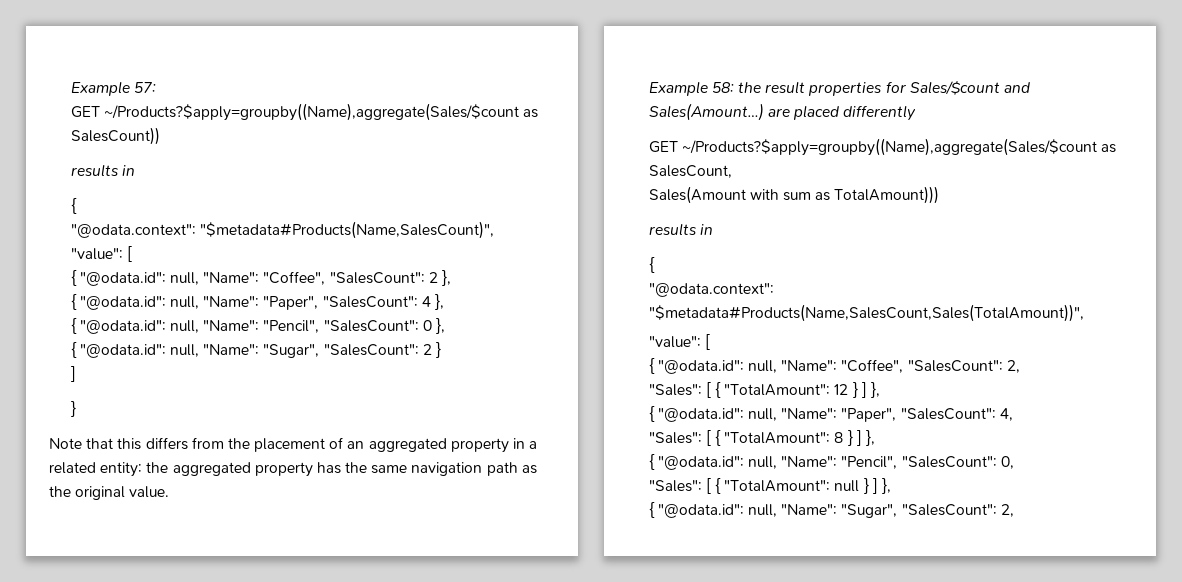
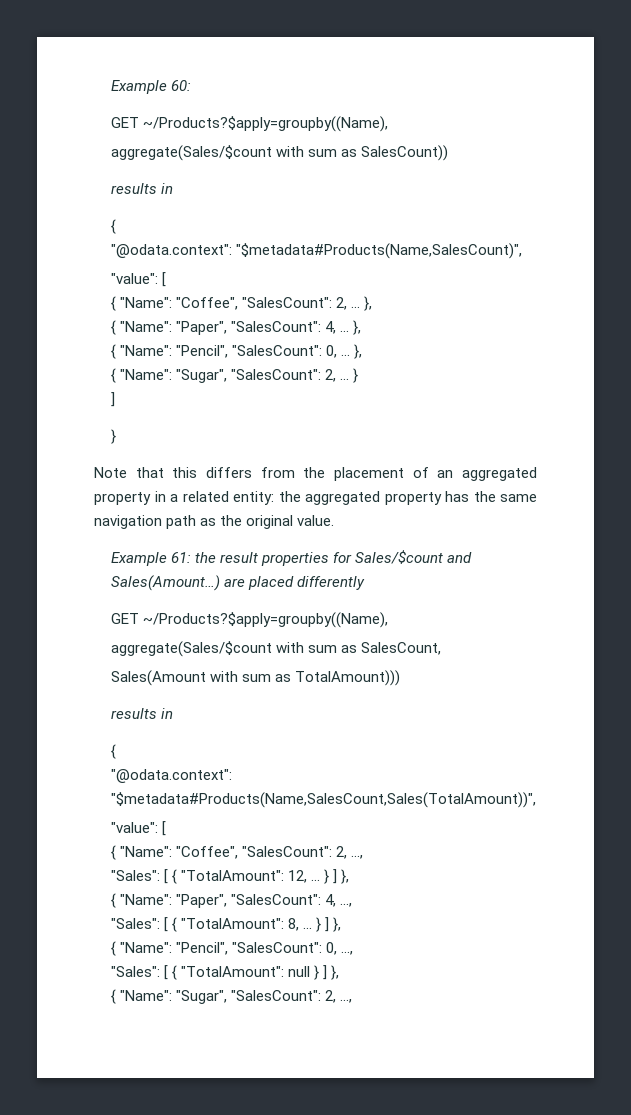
- Example 57:
- GET ~/Products?$apply=groupby((Name),aggregate(Sales/$count as SalesCount))
+ Example 60:
+ GET ~/Products?$apply=groupby((Name),
+ aggregate(Sales/$count with sum as SalesCount))
- { "@odata.id": null, "Name": "Coffee", "SalesCount": 2 },
- { "@odata.id": null, "Name": "Paper", "SalesCount": 4 },
- { "@odata.id": null, "Name": "Pencil", "SalesCount": 0 },
- { "@odata.id": null, "Name": "Sugar", "SalesCount": 2 }
+ { "Name": "Coffee", "SalesCount": 2, ... },
+ { "Name": "Paper", "SalesCount": 4, ... },
+ { "Name": "Pencil", "SalesCount": 0, ... },
+ { "Name": "Sugar", "SalesCount": 2, ... }
- Example 58: the result properties for Sales/$count and Sales(Amount…) are placed differently
- GET ~/Products?$apply=groupby((Name),aggregate(Sales/$count as SalesCount,
+ Example 61: the result properties for Sales/$count and Sales(Amount…) are placed differently
+ GET ~/Products?$apply=groupby((Name),
+ aggregate(Sales/$count with sum as SalesCount,
- { "@odata.id": null, "Name": "Coffee", "SalesCount": 2,
- "Sales": [ { "TotalAmount": 12 } ] },
- { "@odata.id": null, "Name": "Paper", "SalesCount": 4,
- "Sales": [ { "TotalAmount": 8 } ] },
- { "@odata.id": null, "Name": "Pencil", "SalesCount": 0,
+ { "Name": "Coffee", "SalesCount": 2, ...,
+ "Sales": [ { "TotalAmount": 12, ... } ] },
+ { "Name": "Paper", "SalesCount": 4, ...,
+ "Sales": [ { "TotalAmount": 8, ... } ] },
+ { "Name": "Pencil", "SalesCount": 0, ...,
- { "@odata.id": null, "Name": "Sugar", "SalesCount": 2,
+ { "Name": "Sugar", "SalesCount": 2, ...,

